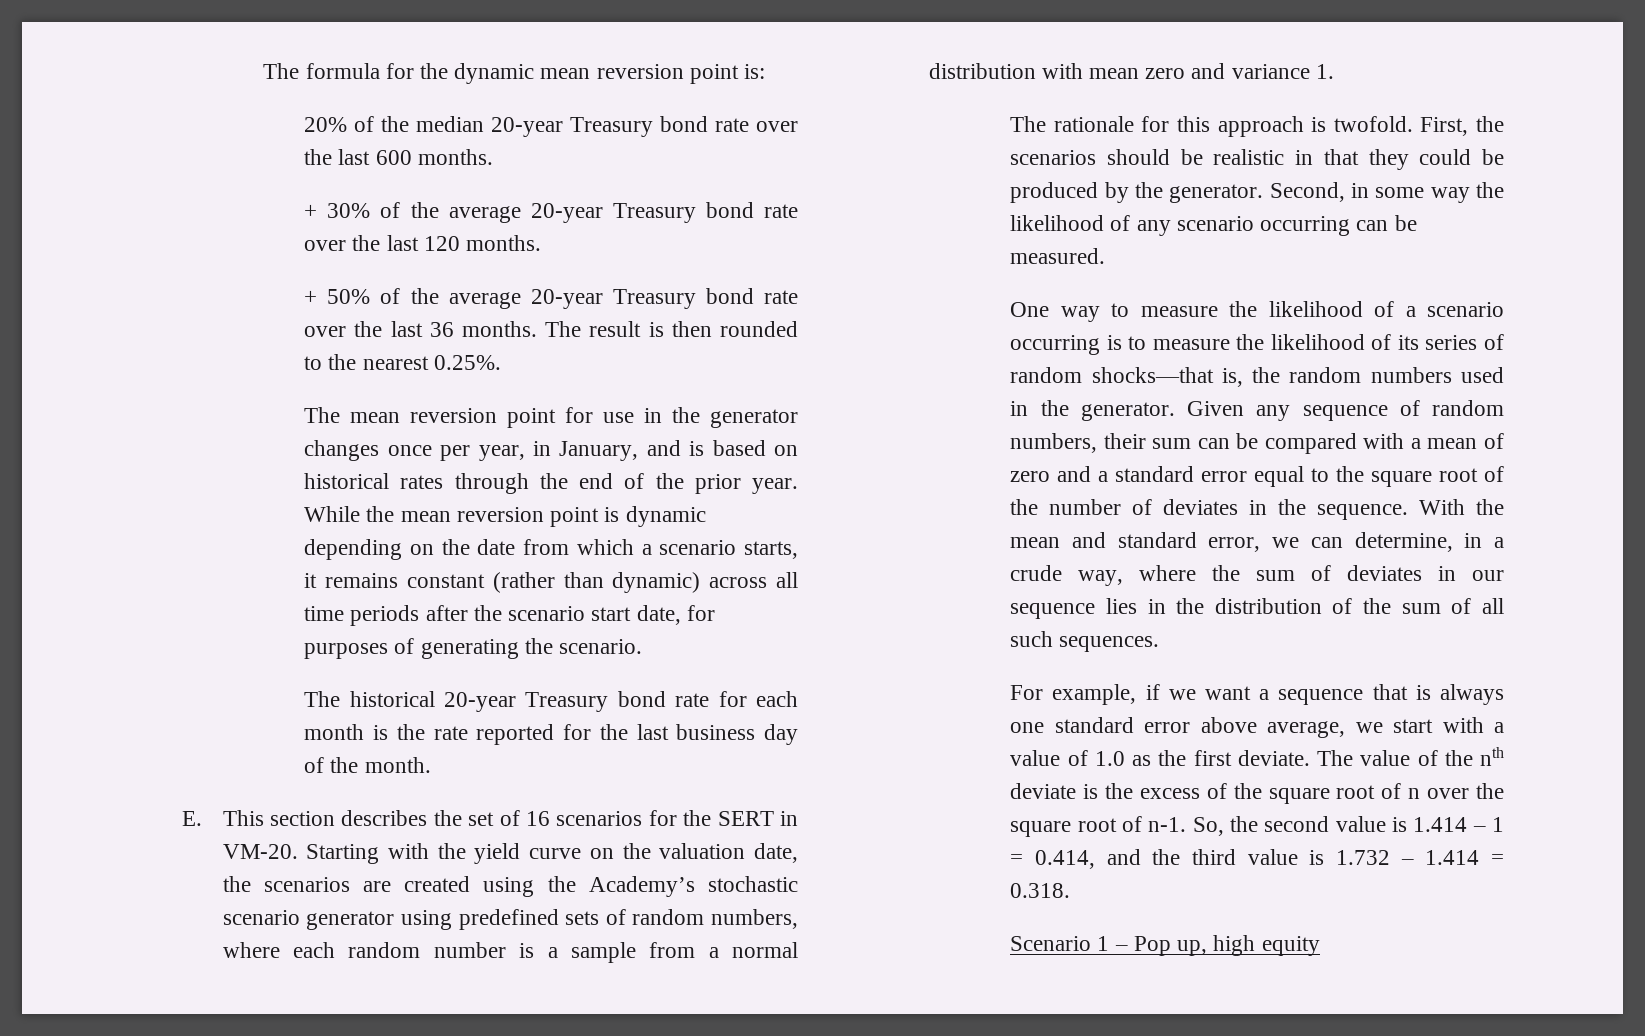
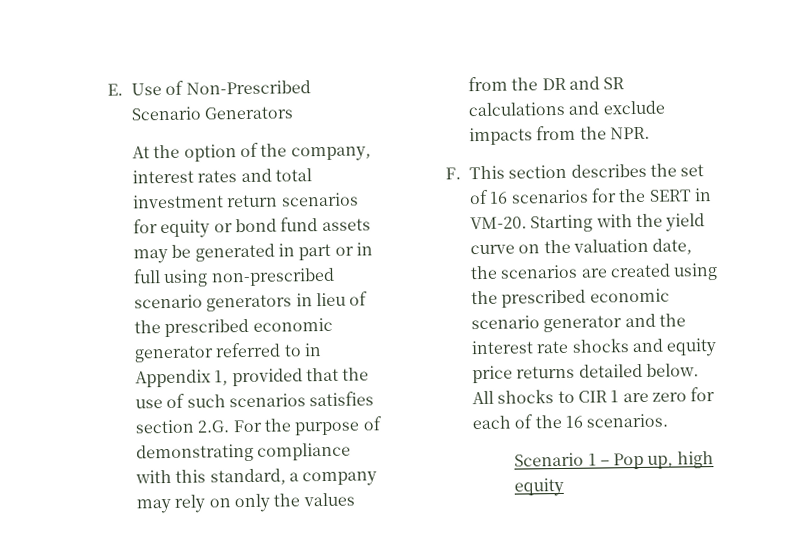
- The formula for the dynamic mean reversion point is:
- 20% of the median 20-year Treasury bond rate over the last 600 months.
- + 30% of the average 20-year Treasury bond rate over the last 120 months.
- + 50% of the average 20-year Treasury bond rate over the last 36 months. The result is then rounded to the nearest 0.25%.
- The mean reversion point for use in the generator changes once per year, in January, and is based on historical rates through the end of the prior year. While the mean reversion point is dynamic depending on the date from which a scenario starts, it remains constant (rather than dynamic) across all time periods after the scenario start date, for purposes of generating the scenario.
- The historical 20-year Treasury bond rate for each month is the rate reported for the last business day of the month.
- E. This section describes the set of 16 scenarios for the SERT in VM-20.
+ E. Use of Non-Prescribed Scenario Generators
+ At the option of the company, interest rates and total investment return scenarios for equity or bond fund assets may be generated in part or in full using non-prescribed scenario generators in lieu of the prescribed economic generator referred to in Appendix 1, provided that the use of such scenarios satisfies section 2.G. For the purpose of demonstrating compliance with this standard, a company may rely on only the values from the DR and SR calculations and exclude impacts from the NPR.
+ F. This section describes the set of 16 scenarios for the SERT in VM-20.
- Starting with the yield curve on the valuation date, the scenarios are created using the Academy’s stochastic scenario generator using predefined sets of random numbers, where each random number is a sample from a normal distribution with mean zero and variance 1.
- The rationale for this approach is twofold. First, the scenarios should be realistic in that they could be produced by the generator. Second, in some way the likelihood of any scenario occurring can be measured.
- One way to measure the likelihood of a scenario occurring is to measure the likelihood of its series of random shocks—that is, the random numbers used in the generator. Given any sequence of random numbers, their sum can be compared with a mean of zero and a standard error equal to the square root of the number of deviates in the sequence. With the mean and standard error, we can determine, in a crude way, where the sum of deviates in our sequence lies in the distribution of the sum of all such sequences.
- For example, if we want a sequence that is always one standard error above average, we start with a value of 1.0 as the first deviate. The value of the nth deviate is the excess of the square root of n over the square root of n-1. So, the second value is 1.414 – 1 = 0.414, and the third value is 1.732 – 1.414 = 0.318.
+ Starting with the yield curve on the valuation date, the scenarios are created using the prescribed economic scenario generator and the interest rate shocks and equity price returns detailed below. All shocks to CIR 1 are zero for each of the 16 scenarios.

